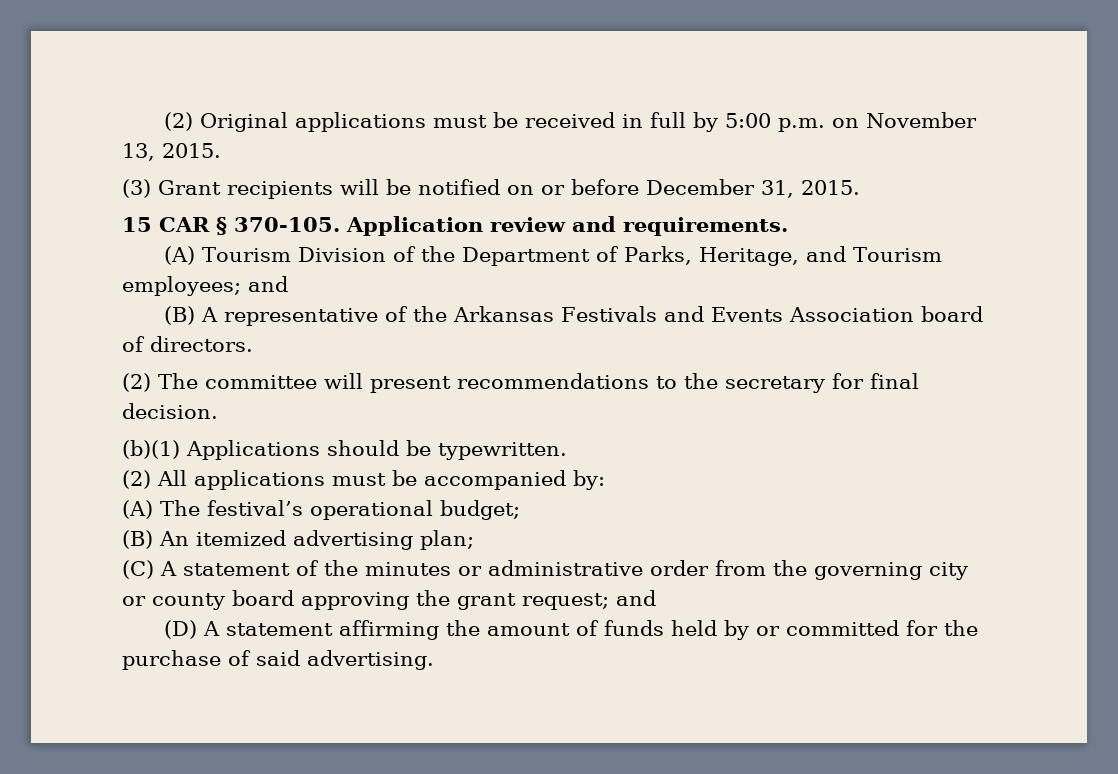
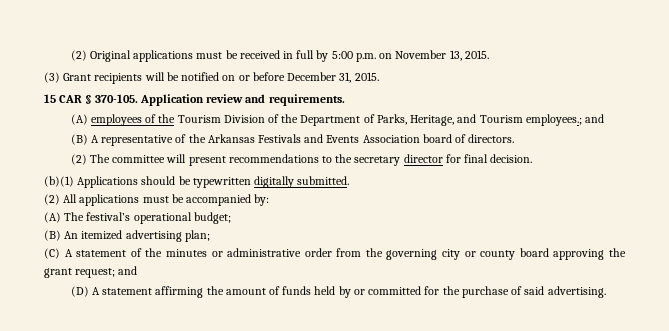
- (A) Tourism Division of the Department of Parks, Heritage, and Tourism employees; and
+ (A) employees of the Tourism Division of the Department of Parks, Heritage, and Tourism employees.; and
- (2) The committee will present recommendations to the secretary for final decision.
+ (2) The committee will present recommendations to the secretary director for final decision.
- (b)(1) Applications should be typewritten.
+ (b)(1) Applications should be typewritten digitally submitted.

